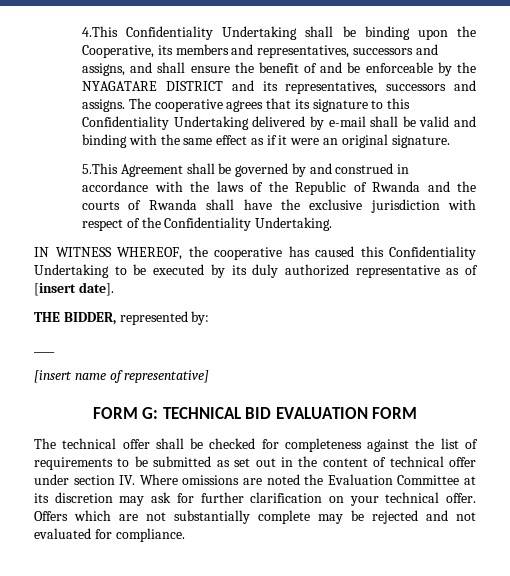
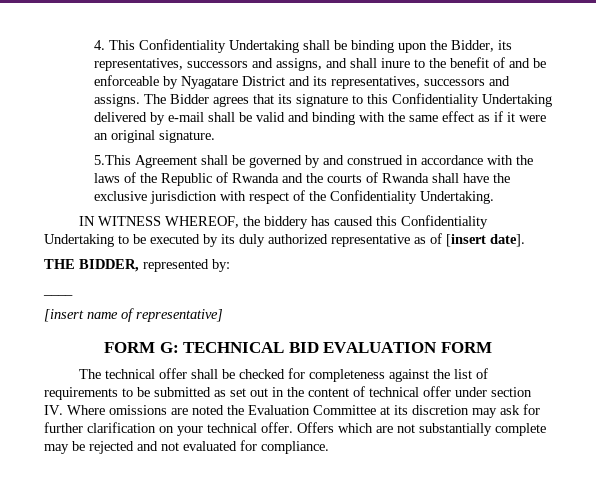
- 4.This Confidentiality Undertaking shall be binding upon the Cooperative, its members and representatives, successors and assigns, and shall ensure the benefit of and be enforceable by the NYAGATARE DISTRICT and its representatives, successors and assigns.
+ 4. This Confidentiality Undertaking shall be binding upon the Bidder, its representatives, successors and assigns, and shall inure to the benefit of and be enforceable by Nyagatare District and its representatives, successors and assigns.
- The cooperative agrees that its signature to this Confidentiality Undertaking delivered by e-mail shall be valid and binding with the same effect as if it were an original signature.
+ The Bidder agrees that its signature to this Confidentiality Undertaking delivered by e-mail shall be valid and binding with the same effect as if it were an original signature.
- IN WITNESS WHEREOF, the cooperative has caused this Confidentiality Undertaking to be executed by its duly authorized representative as of [insert date].
+ IN WITNESS WHEREOF, the biddery has caused this Confidentiality Undertaking to be executed by its duly authorized representative as of [insert date].

